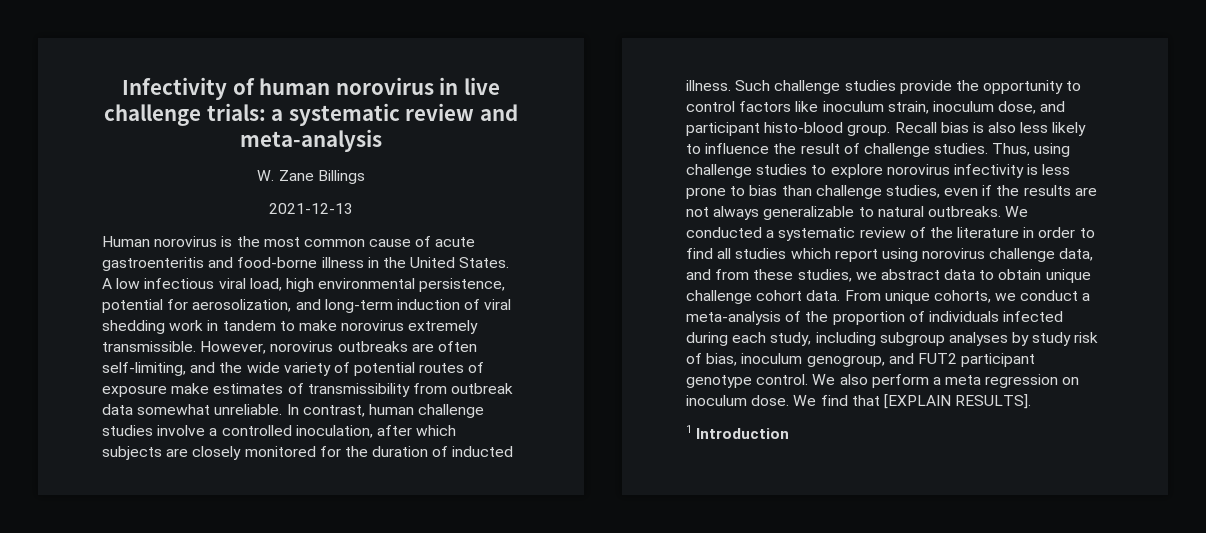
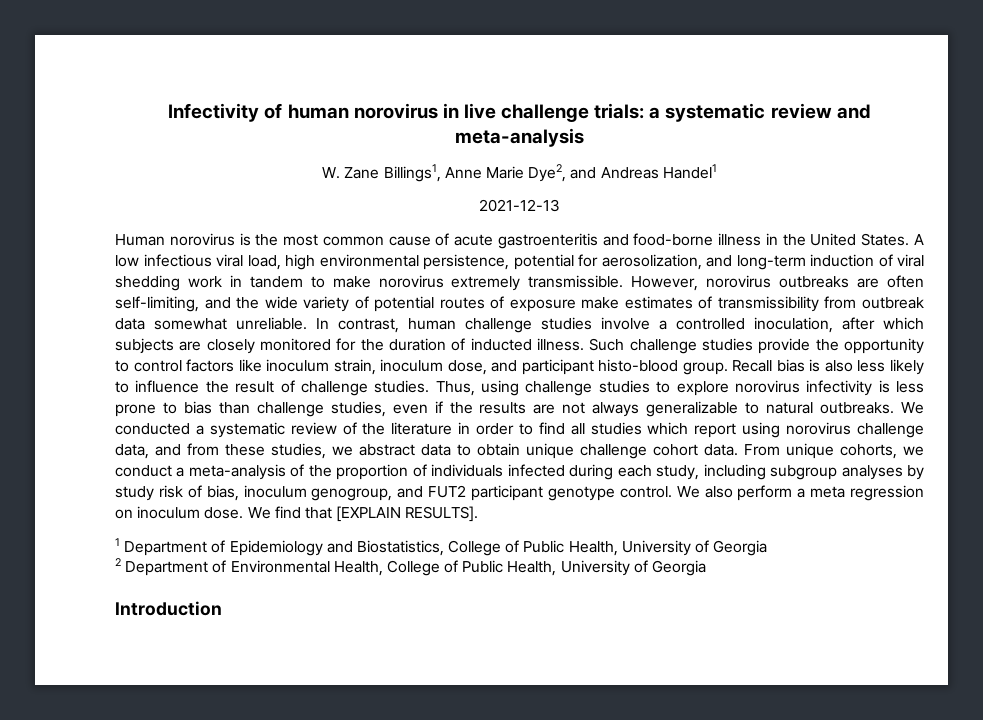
- W. Zane Billings
+ W. Zane Billings1, Anne Marie Dye2, and Andreas Handel1
- 1 Introduction
+ 1 Department of Epidemiology and Biostatistics, College of Public Health, University of Georgia
+ 2 Department of Environmental Health, College of Public Health, University of Georgia
+ Introduction

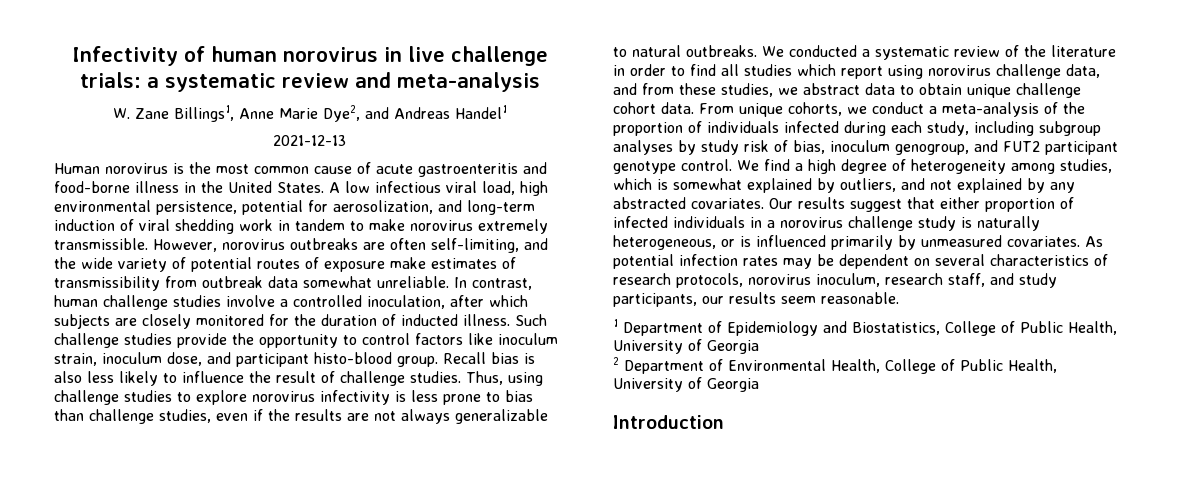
- We also perform a meta regression on inoculum dose. We find that [EXPLAIN RESULTS].
+ We find a high degree of heterogeneity among studies, which is somewhat explained by outliers, and not explained by any abstracted covariates. Our results suggest that either proportion of infected individuals in a norovirus challenge study is naturally heterogeneous, or is influenced primarily by unmeasured covariates. As potential infection rates may be dependent on several characteristics of research protocols, norovirus inoculum, research staff, and study participants, our results seem reasonable.

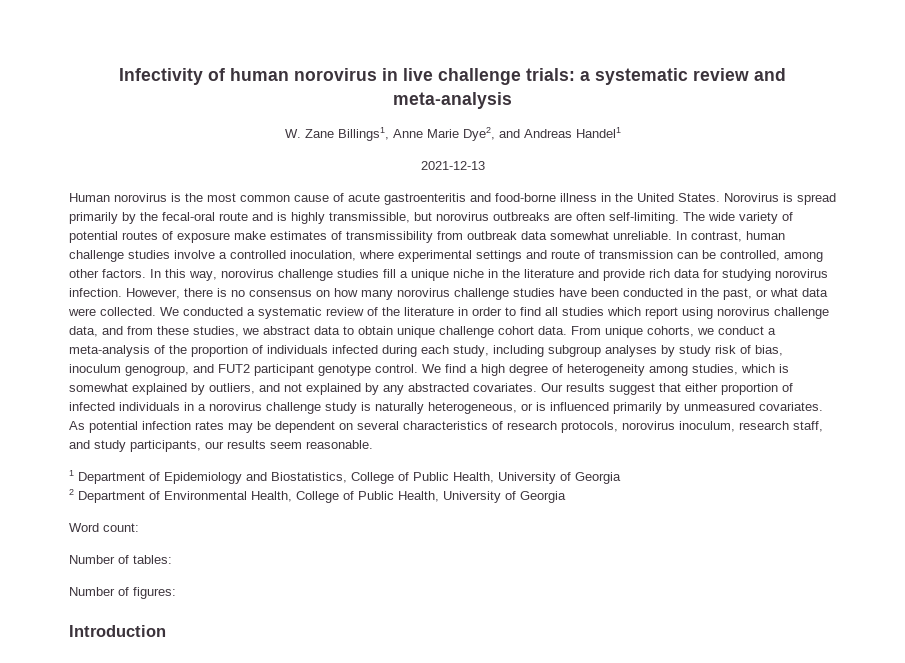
- A low infectious viral load, high environmental persistence, potential for aerosolization, and long-term induction of viral shedding work in tandem to make norovirus extremely transmissible. However, norovirus outbreaks are often self-limiting, and the wide variety of potential routes of exposure make estimates of transmissibility from outbreak data somewhat unreliable.
+ Norovirus is spread primarily by the fecal-oral route and is highly transmissible, but norovirus outbreaks are often self-limiting. The wide variety of potential routes of exposure make estimates of transmissibility from outbreak data somewhat unreliable.
- In contrast, human challenge studies involve a controlled inoculation, after which subjects are closely monitored for the duration of inducted illness. Such challenge studies provide the opportunity to control factors like inoculum strain, inoculum dose, and participant histo-blood group. Recall bias is also less likely to influence the result of challenge studies. Thus, using challenge studies to explore norovirus infectivity is less prone to bias than challenge studies, even if the results are not always generalizable to natural outbreaks.
+ In contrast, human challenge studies involve a controlled inoculation, where experimental settings and route of transmission can be controlled, among other factors. In this way, norovirus challenge studies fill a unique niche in the literature and provide rich data for studying norovirus infection. However, there is no consensus on how many norovirus challenge studies have been conducted in the past, or what data were collected.
+ Word count:
+ Number of tables:
+ Number of figures:

